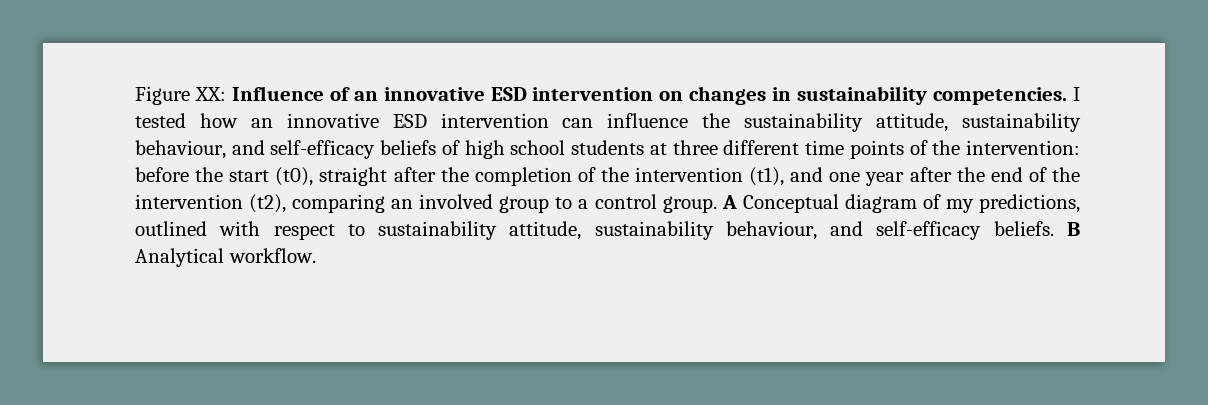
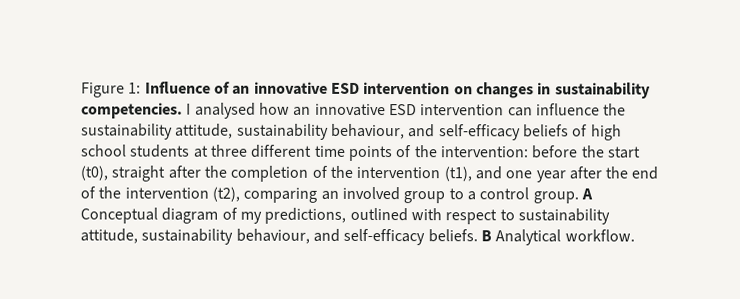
- Figure XX: Influence of an innovative ESD intervention on changes in sustainability competencies.
+ Figure 1: Influence of an innovative ESD intervention on changes in sustainability competencies.
- I tested how an innovative ESD intervention can influence the sustainability attitude, sustainability behaviour, and self-efficacy beliefs of high school students at three different time points of the intervention: before the start (t0), straight after the completion of the intervention (t1), and one year after the end of the intervention (t2), comparing an involved group to a control group.
+ I analysed how an innovative ESD intervention can influence the sustainability attitude, sustainability behaviour, and self-efficacy beliefs of high school students at three different time points of the intervention: before the start (t0), straight after the completion of the intervention (t1), and one year after the end of the intervention (t2), comparing an involved group to a control group.

